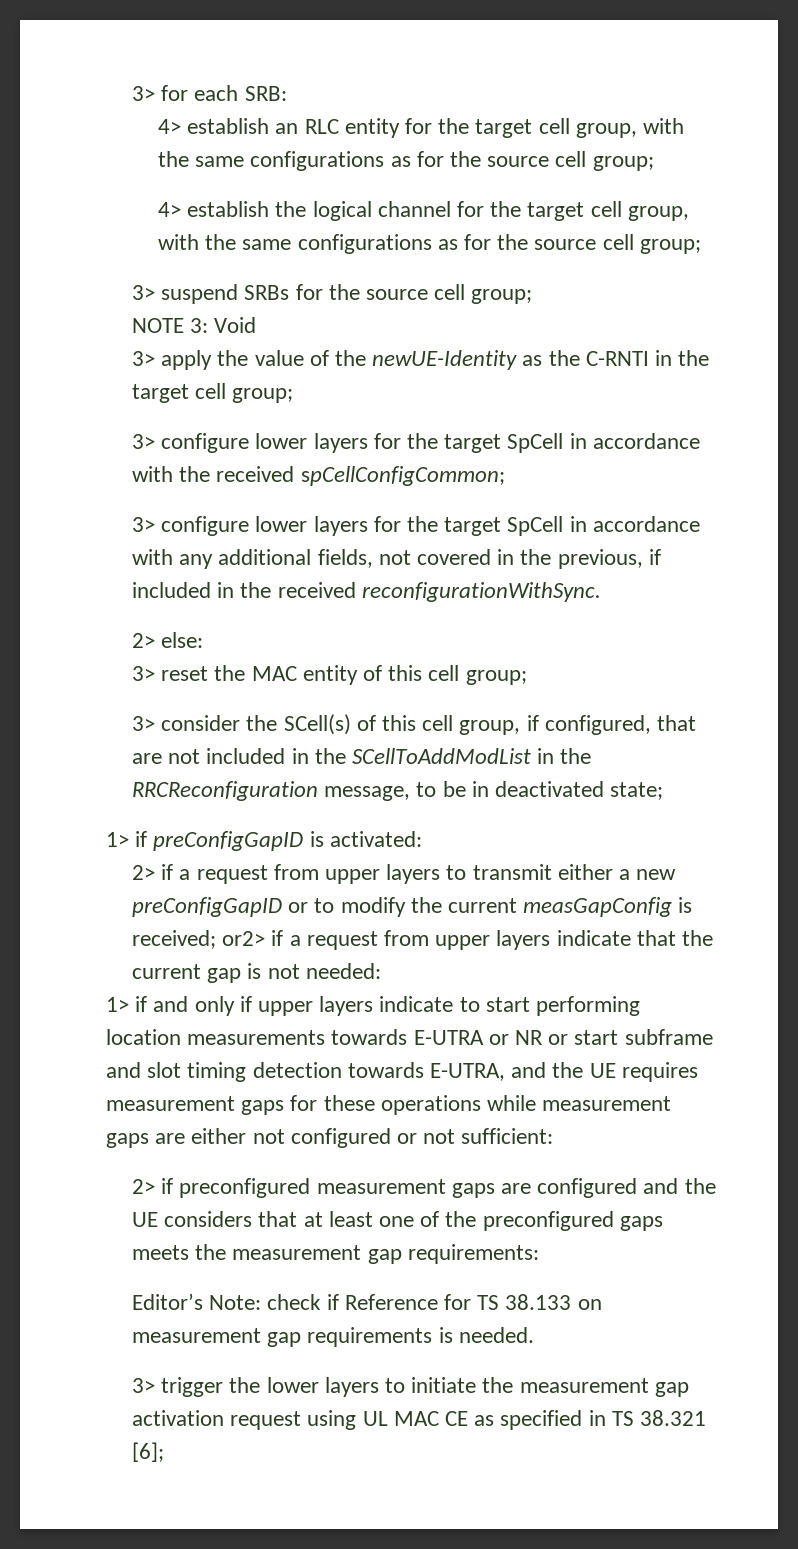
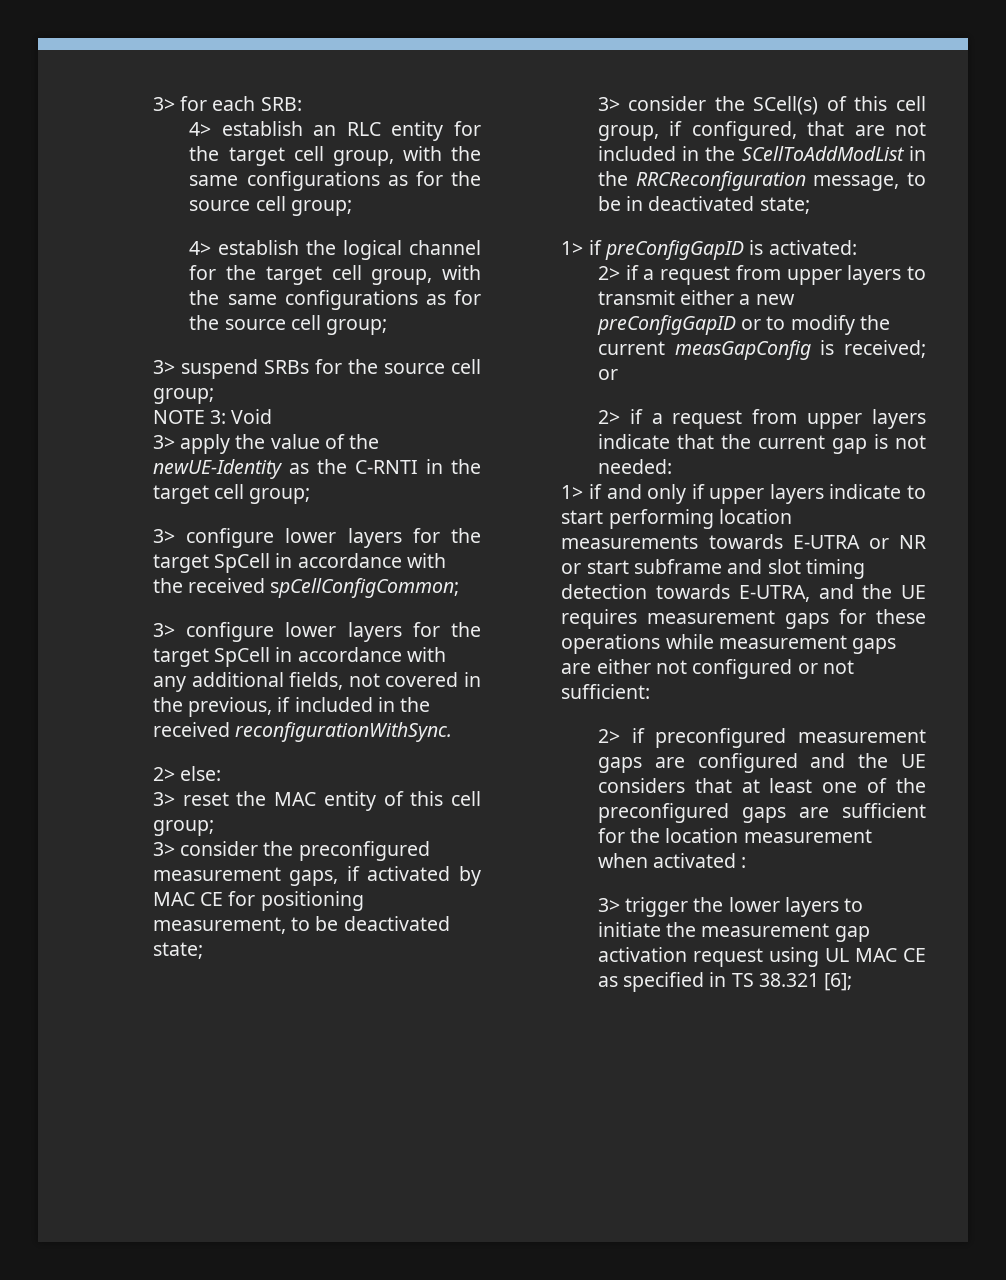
+ 3> consider the preconfigured measurement gaps, if activated by MAC CE for positioning measurement, to be deactivated state;
- 2> if a request from upper layers to transmit either a new preConfigGapID or to modify the current measGapConfig is received; or2> if a request from upper layers indicate that the current gap is not needed:
+ 2> if a request from upper layers to transmit either a new preConfigGapID or to modify the current measGapConfig is received; or
+ 2> if a request from upper layers indicate that the current gap is not needed:
- 2> if preconfigured measurement gaps are configured and the UE considers that at least one of the preconfigured gaps meets the measurement gap requirements:
- Editor’s Note: check if Reference for TS 38.133 on measurement gap requirements is needed.
+ 2> if preconfigured measurement gaps are configured and the UE considers that at least one of the preconfigured gaps are sufficient for the location measurement when activated :

